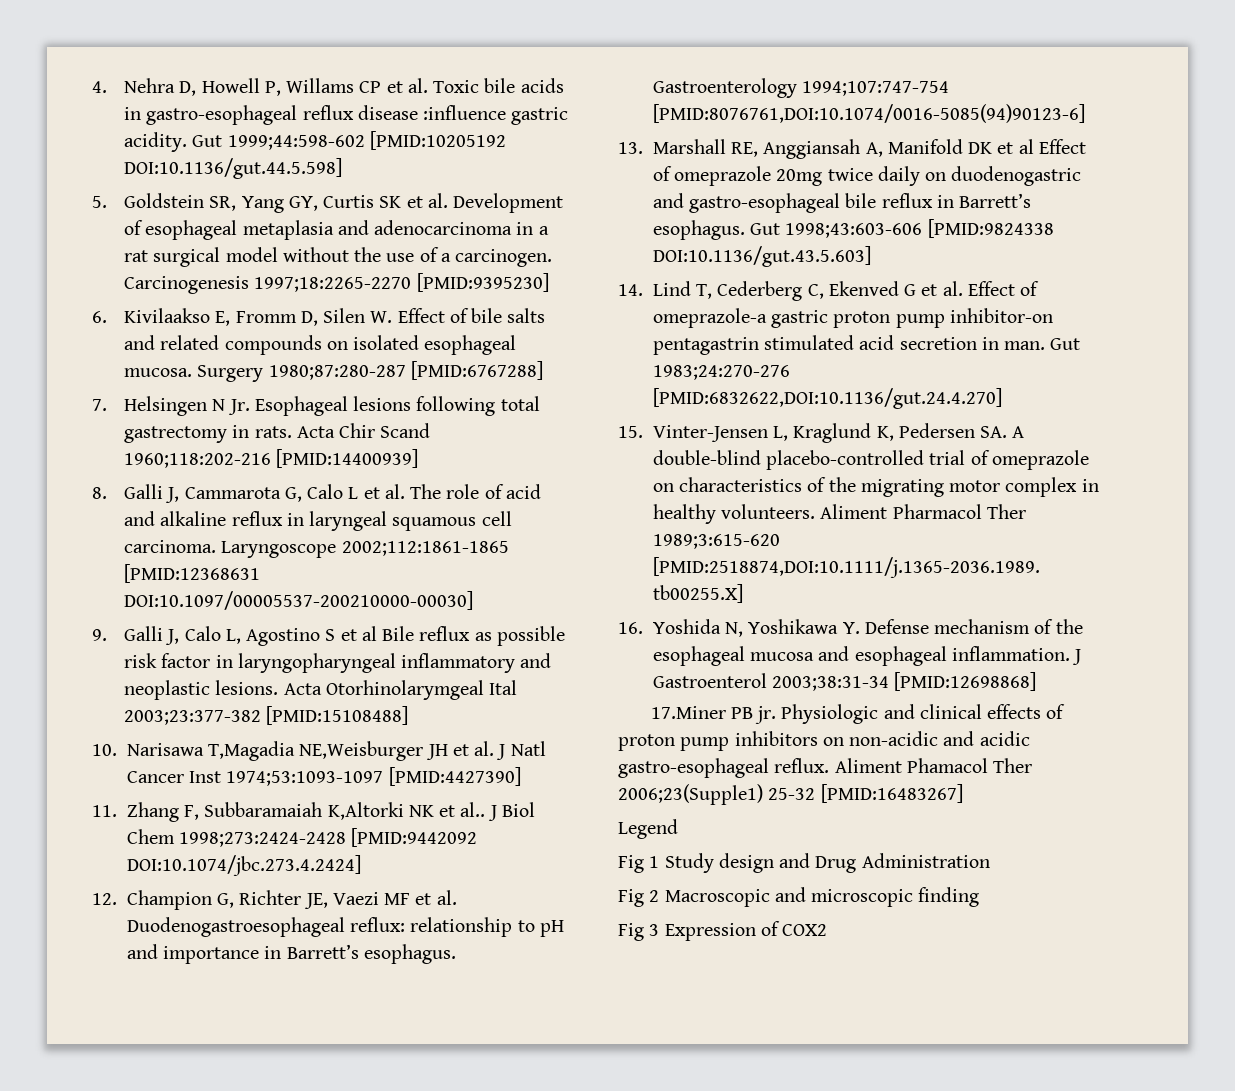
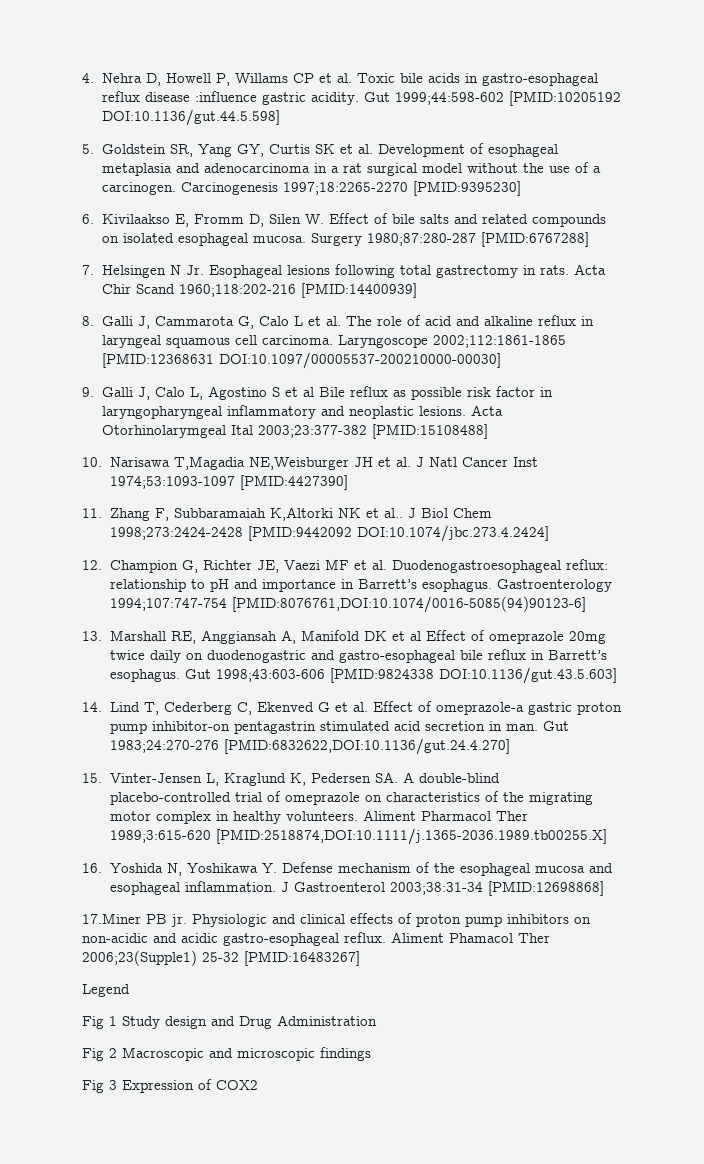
- Fig 2 Macroscopic and microscopic finding
+ Fig 2 Macroscopic and microscopic findings

